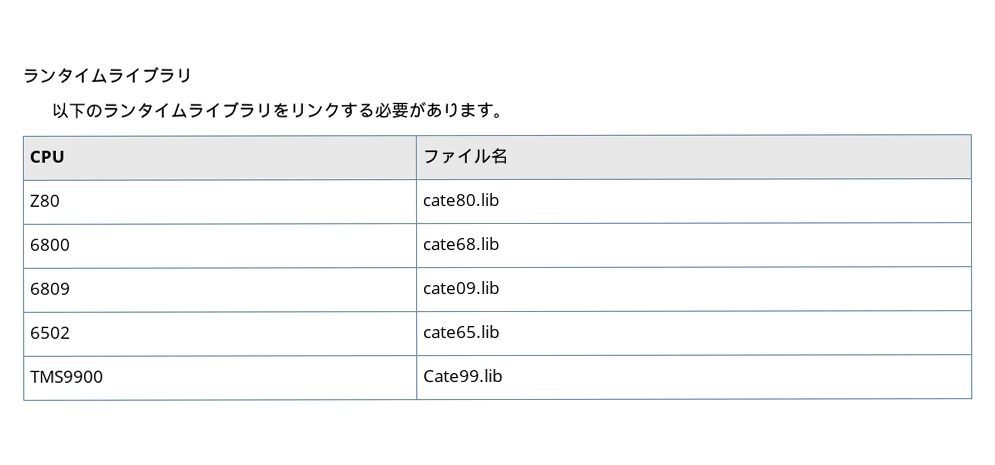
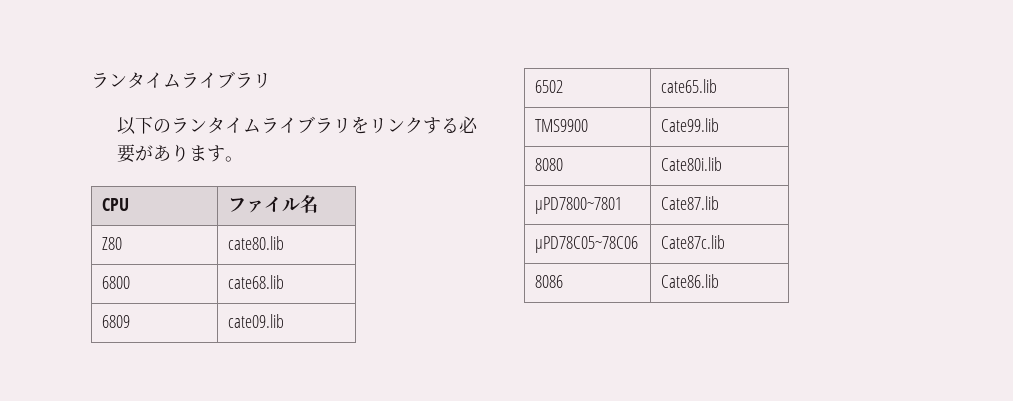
+ 8080 | Cate80i.lib
+ μPD7800~7801 | Cate87.lib
+ μPD78C05~78C06 | Cate87c.lib
+ 8086 | Cate86.lib

